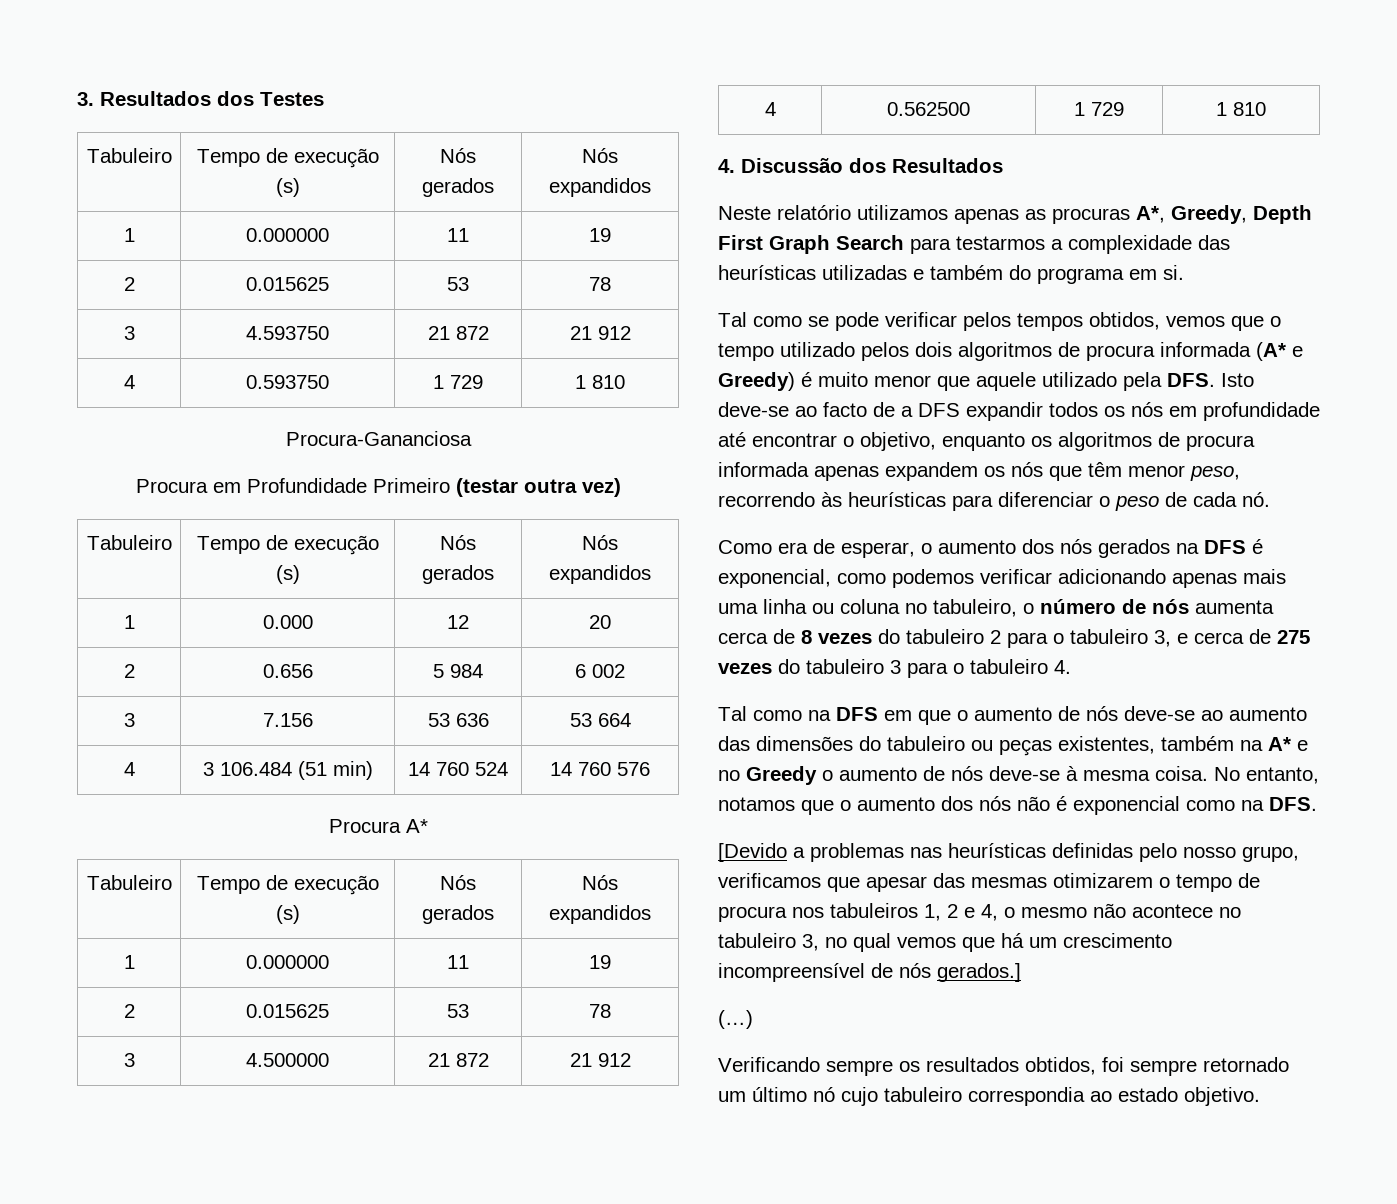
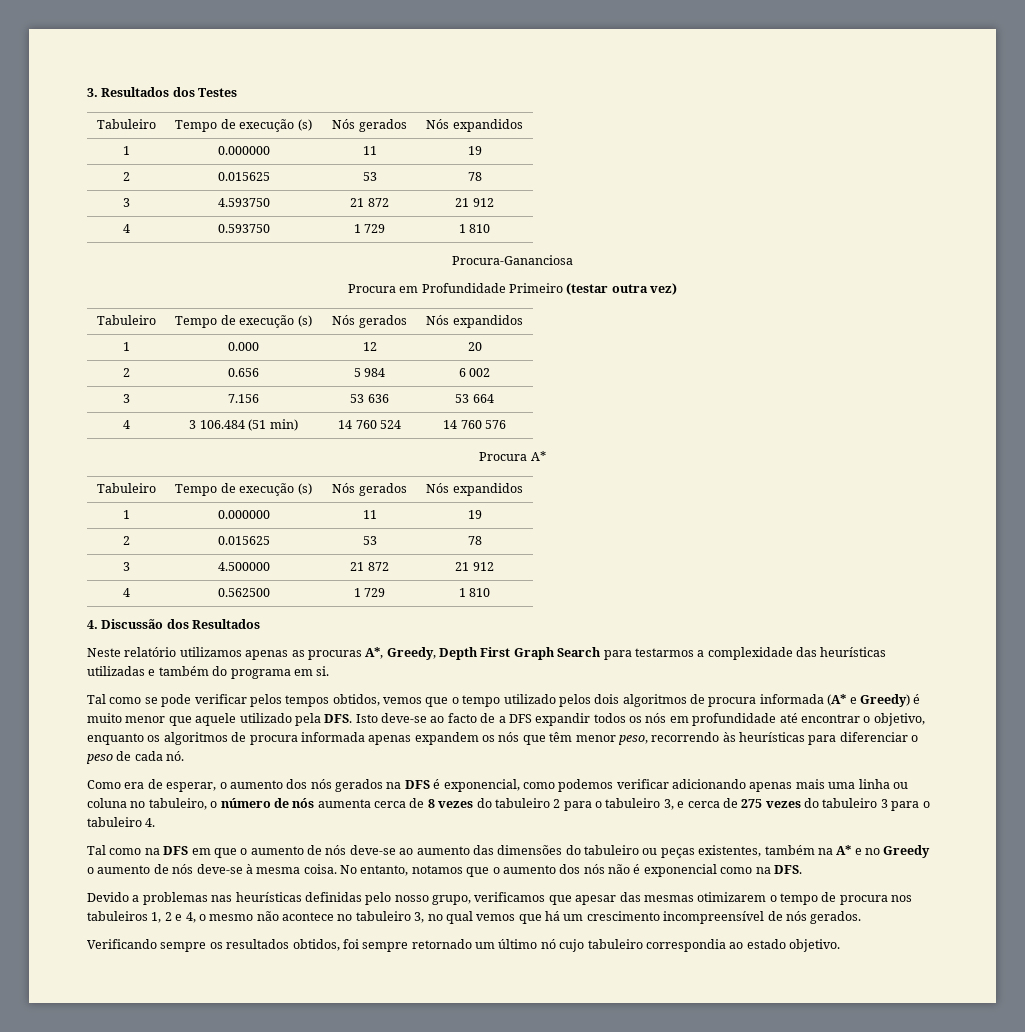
- [Devido a problemas nas heurísticas definidas pelo nosso grupo, verificamos que apesar das mesmas otimizarem o tempo de procura nos tabuleiros 1, 2 e 4, o mesmo não acontece no tabuleiro 3, no qual vemos que há um crescimento incompreensível de nós gerados.]
- (…)
+ Devido a problemas nas heurísticas definidas pelo nosso grupo, verificamos que apesar das mesmas otimizarem o tempo de procura nos tabuleiros 1, 2 e 4, o mesmo não acontece no tabuleiro 3, no qual vemos que há um crescimento incompreensível de nós gerados.

